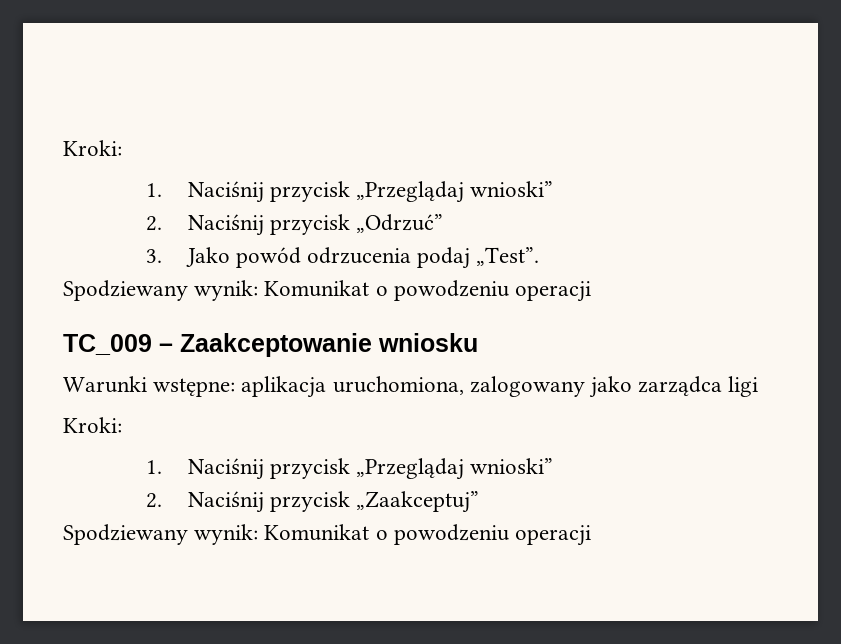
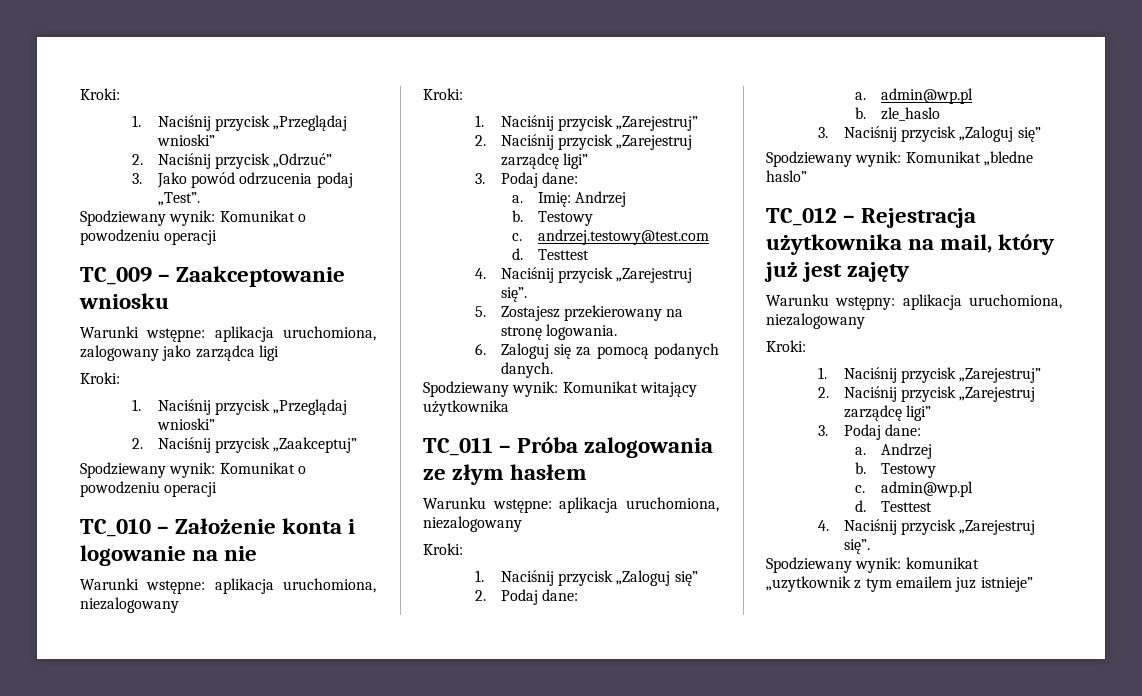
+ TC_010 – Założenie konta i logowanie na nie
+ Warunki wstępne: aplikacja uruchomiona, niezalogowany
+ Kroki:
+ 1. Naciśnij przycisk „Zarejestruj”
+ 2. Naciśnij przycisk „Zarejestruj zarządcę ligi”
+ 3. Podaj dane:
+ a. Imię: Andrzej
+ b. Testowy
+ c. andrzej.testowy@test.com
+ d. Testtest
+ 4. Naciśnij przycisk „Zarejestruj się”.
+ 5. Zostajesz przekierowany na stronę logowania.
+ 6. Zaloguj się za pomocą podanych danych.
+ Spodziewany wynik: Komunikat witający użytkownika
+ TC_011 – Próba zalogowania ze złym hasłem
+ Warunku wstępne: aplikacja uruchomiona, niezalogowany
+ Kroki:
+ 1. Naciśnij przycisk „Zaloguj się”
+ 2. Podaj dane:
+ a. admin@wp.pl
+ b. zle_haslo
+ 3. Naciśnij przycisk „Zaloguj się”
+ Spodziewany wynik: Komunikat „bledne haslo”
+ TC_012 – Rejestracja użytkownika na mail, który już jest zajęty
+ Warunku wstępny: aplikacja uruchomiona, niezalogowany
+ Kroki:
+ 1. Naciśnij przycisk „Zarejestruj”
+ 2. Naciśnij przycisk „Zarejestruj zarządcę ligi”
+ 3. Podaj dane:
+ a. Andrzej
+ b. Testowy
+ c. admin@wp.pl
+ d. Testtest
+ 4. Naciśnij przycisk „Zarejestruj się”.
+ Spodziewany wynik: komunikat „uzytkownik z tym emailem juz istnieje”

